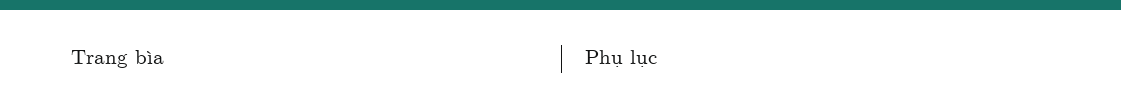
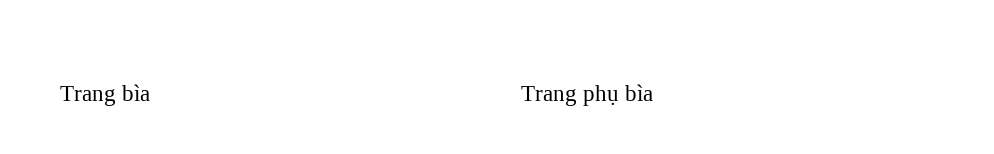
- Phụ lục
+ Trang phụ bìa

